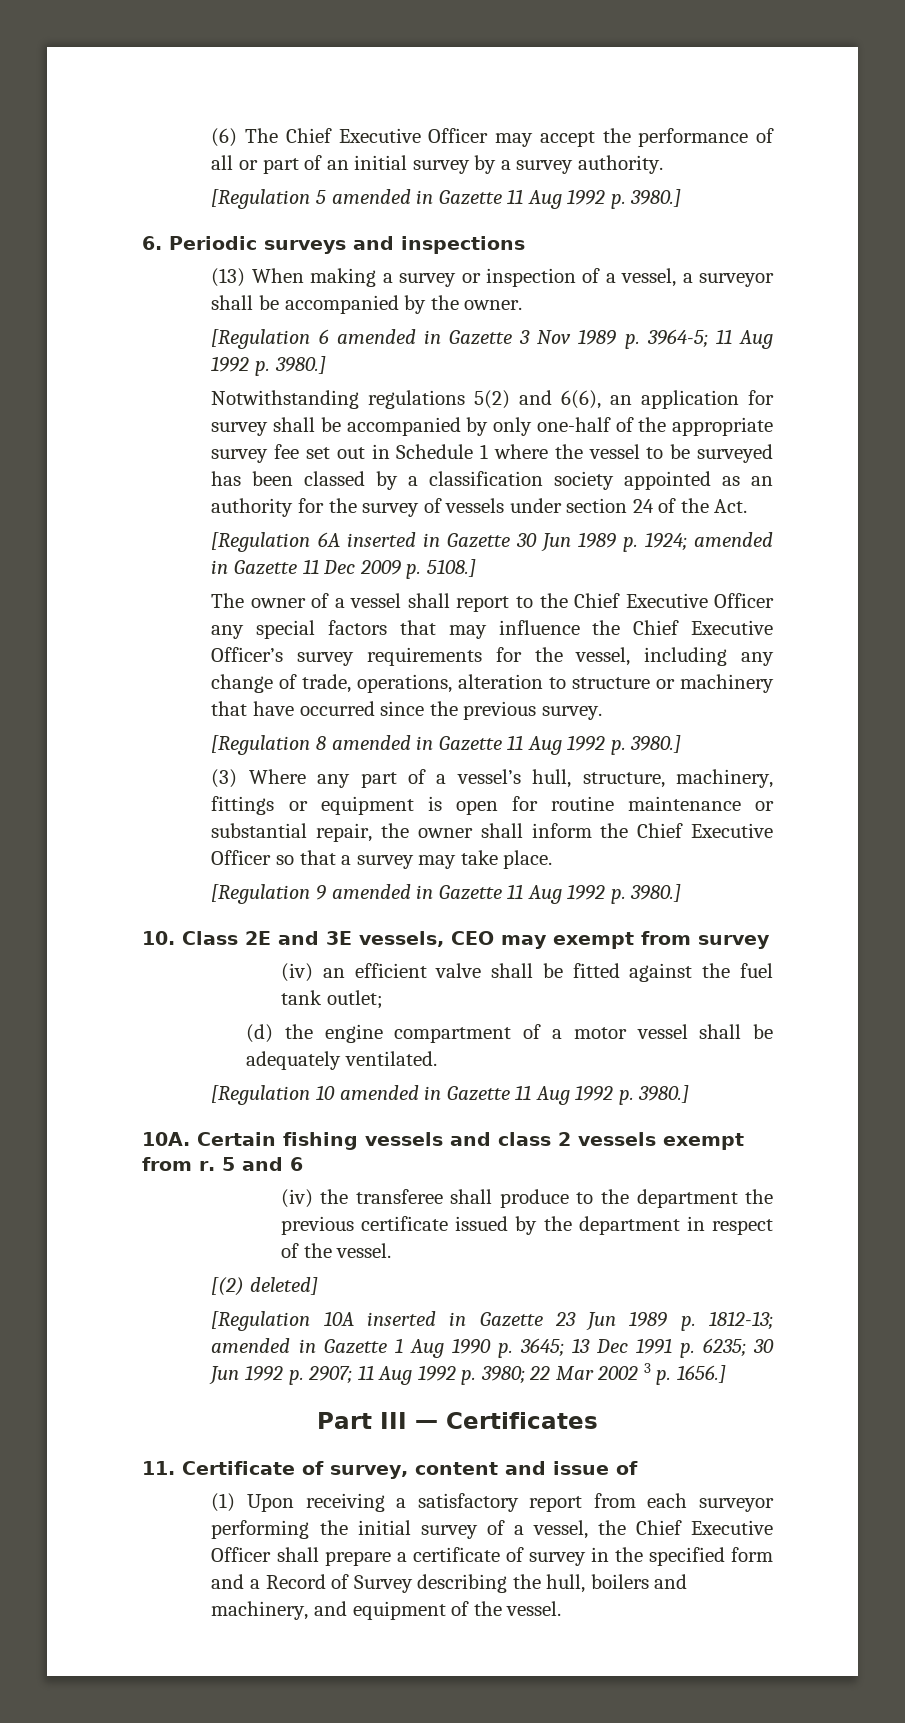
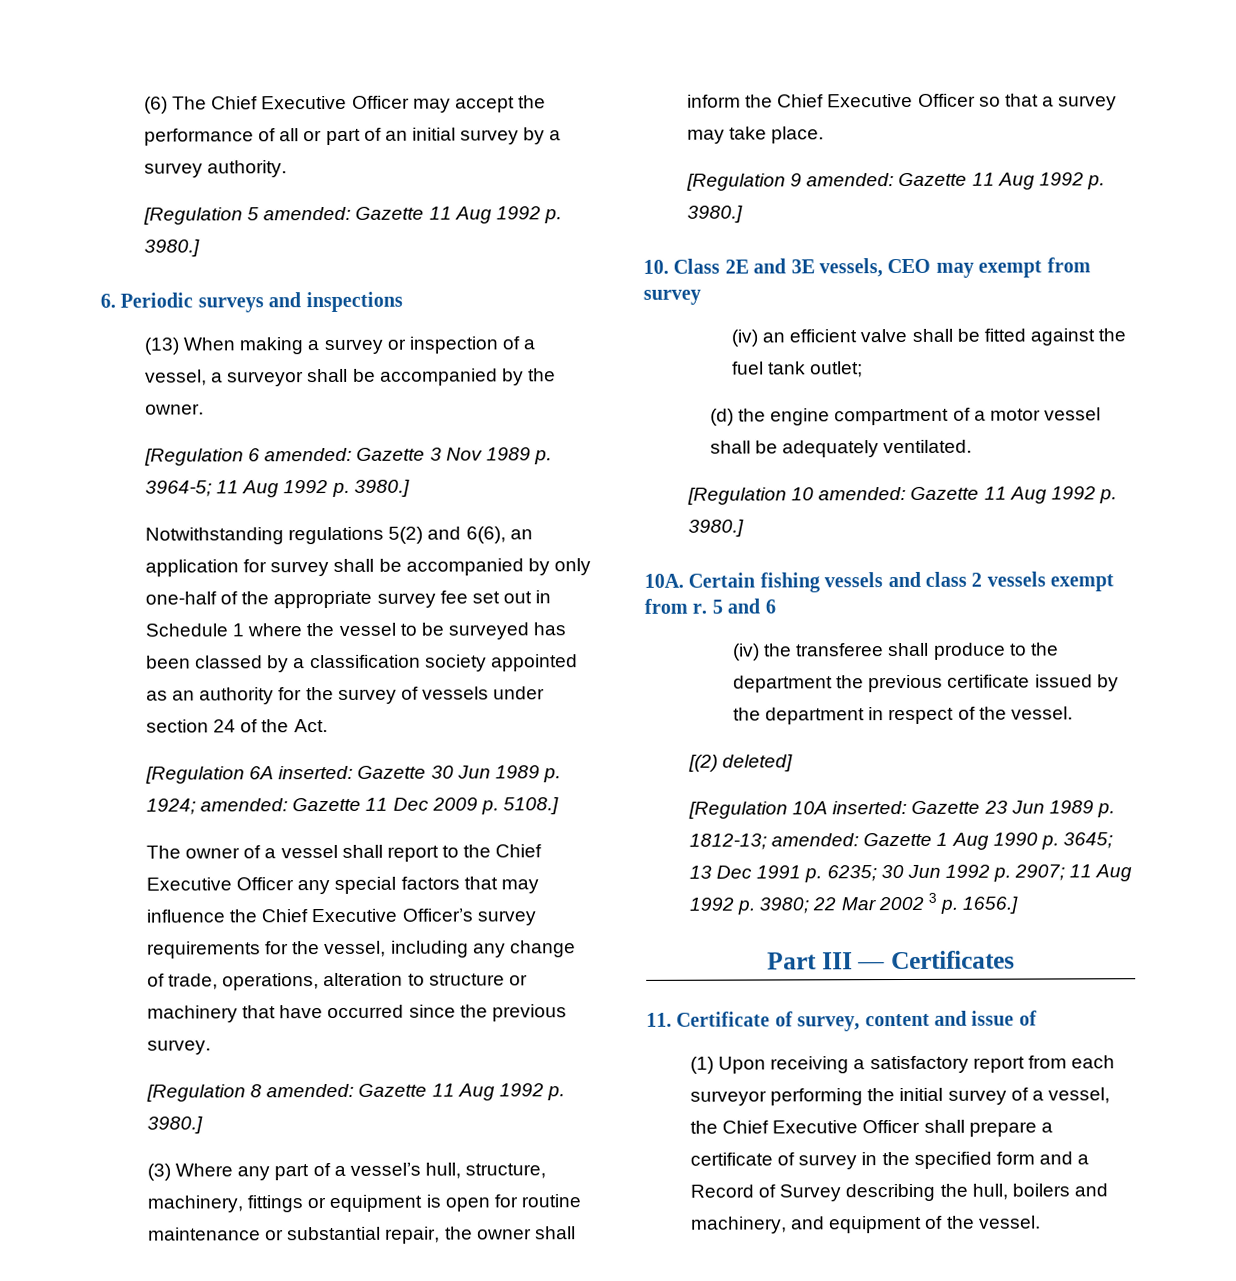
- [Regulation 5 amended in Gazette 11 Aug 1992 p. 3980.]
+ [Regulation 5 amended: Gazette 11 Aug 1992 p. 3980.]
- [Regulation 6 amended in Gazette 3 Nov 1989 p. 3964-5; 11 Aug 1992 p. 3980.]
+ [Regulation 6 amended: Gazette 3 Nov 1989 p. 3964-5; 11 Aug 1992 p. 3980.]
- [Regulation 6A inserted in Gazette 30 Jun 1989 p. 1924; amended in Gazette 11 Dec 2009 p. 5108.]
+ [Regulation 6A inserted: Gazette 30 Jun 1989 p. 1924; amended: Gazette 11 Dec 2009 p. 5108.]
- [Regulation 8 amended in Gazette 11 Aug 1992 p. 3980.]
+ [Regulation 8 amended: Gazette 11 Aug 1992 p. 3980.]
- [Regulation 9 amended in Gazette 11 Aug 1992 p. 3980.]
+ [Regulation 9 amended: Gazette 11 Aug 1992 p. 3980.]
- [Regulation 10 amended in Gazette 11 Aug 1992 p. 3980.]
+ [Regulation 10 amended: Gazette 11 Aug 1992 p. 3980.]
- [Regulation 10A inserted in Gazette 23 Jun 1989 p. 1812-13; amended in Gazette 1 Aug 1990 p. 3645; 13 Dec 1991 p. 6235; 30 Jun 1992 p. 2907; 11 Aug 1992 p. 3980; 22 Mar 2002 3 p. 1656.]
+ [Regulation 10A inserted: Gazette 23 Jun 1989 p. 1812-13; amended: Gazette 1 Aug 1990 p. 3645; 13 Dec 1991 p. 6235; 30 Jun 1992 p. 2907; 11 Aug 1992 p. 3980; 22 Mar 2002 3 p. 1656.]

